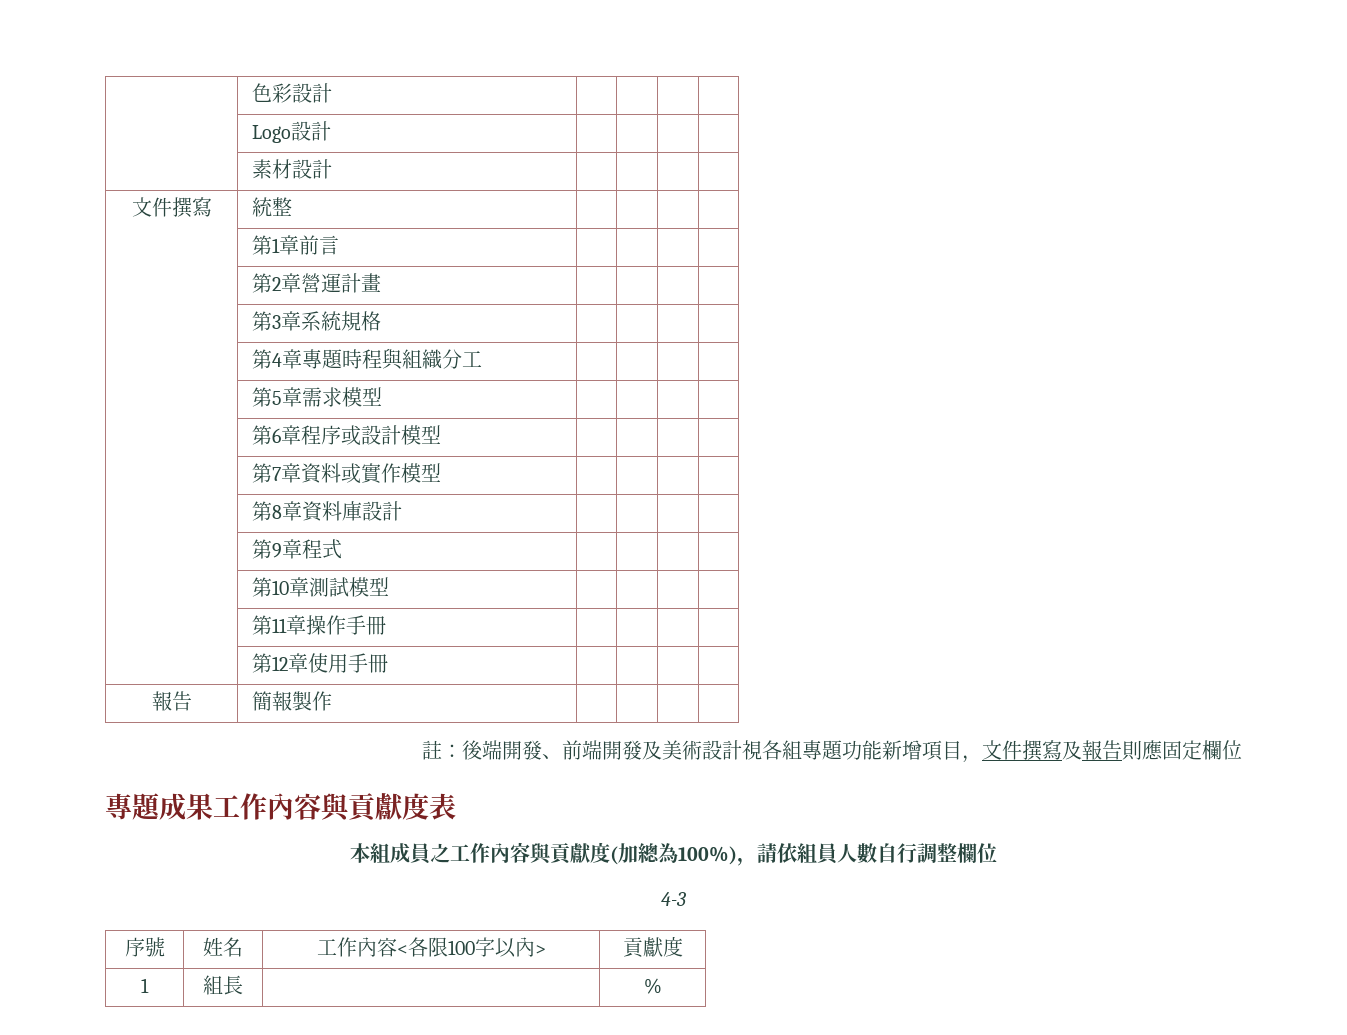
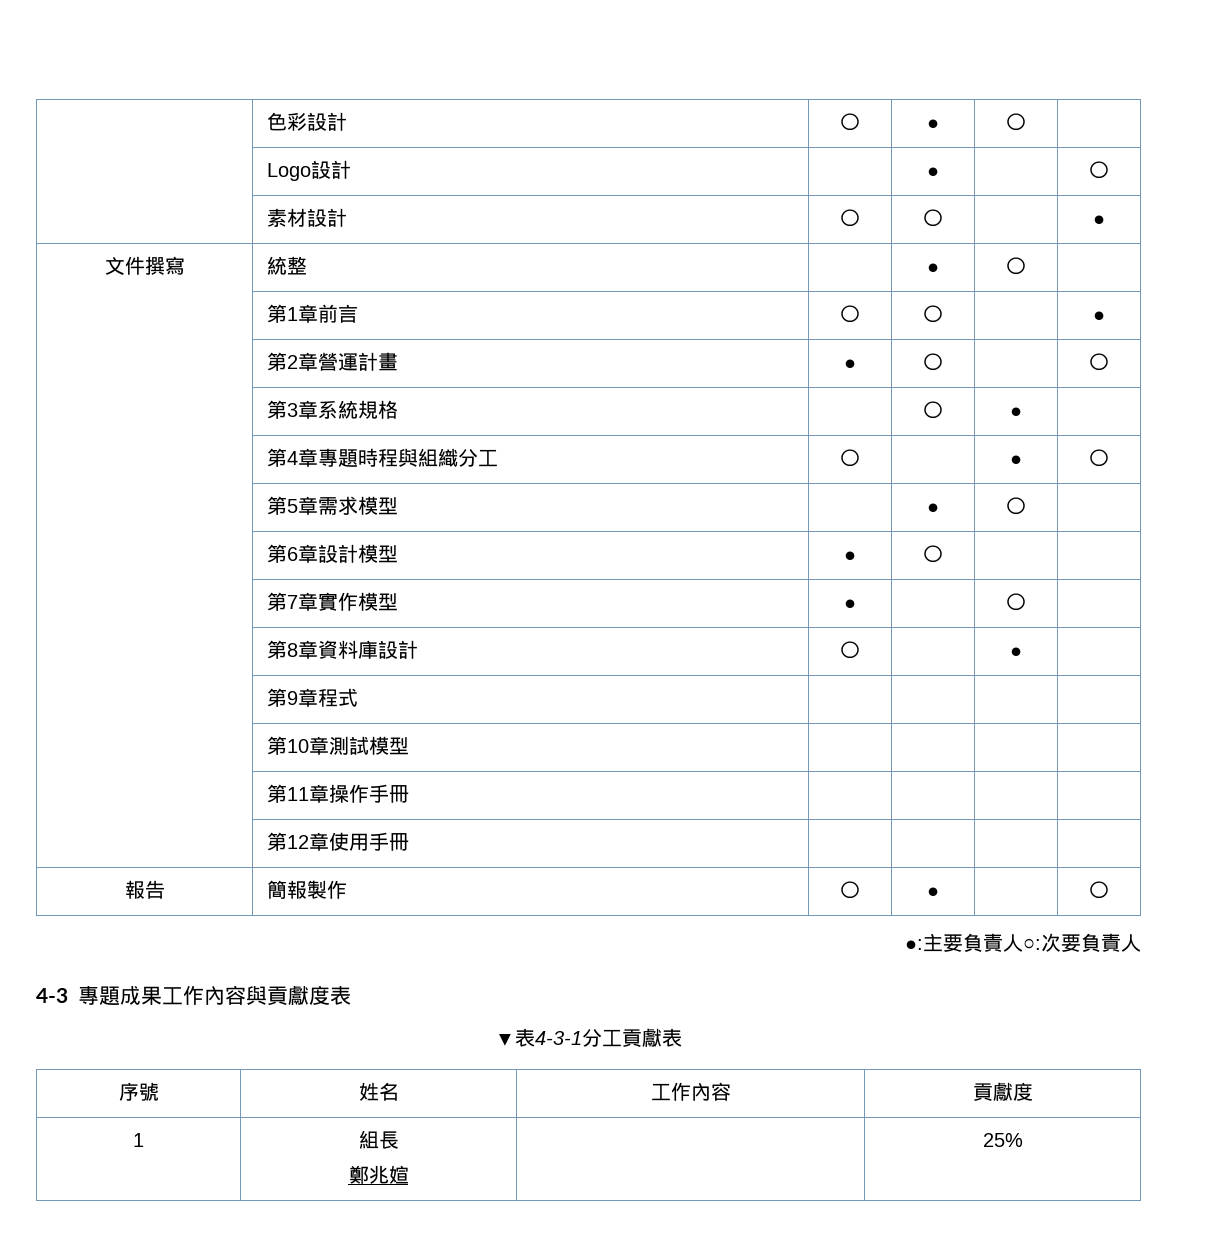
- | 色彩設計 | | | |
+ | 色彩設計 | 〇 | ● | 〇 |
- | Logo設計 | | | |
+ | Logo設計 | | ● | | 〇
- | 素材設計 | | | |
+ | 素材設計 | 〇 | 〇 | | ●
- 文件撰寫 | 統整 | | | |
+ 文件撰寫 | 統整 | | ● | 〇 |
- | 第1章前言 | | | |
+ | 第1章前言 | 〇 | 〇 | | ●
- | 第2章營運計畫 | | | |
+ | 第2章營運計畫 | ● | 〇 | | 〇
- | 第3章系統規格 | | | |
+ | 第3章系統規格 | | 〇 | ● |
- | 第4章專題時程與組織分工 | | | |
+ | 第4章專題時程與組織分工 | 〇 | | ● | 〇
- | 第5章需求模型 | | | |
+ | 第5章需求模型 | | ● | 〇 |
- | 第6章程序或設計模型 | | | |
+ | 第6章設計模型 | ● | 〇 | |
- | 第7章資料或實作模型 | | | |
+ | 第7章實作模型 | ● | | 〇 |
- | 第8章資料庫設計 | | | |
+ | 第8章資料庫設計 | 〇 | | ● |
- 報告 | 簡報製作 | | | |
- 註：後端開發、前端開發及美術設計視各組專題功能新增項目，文件撰寫及報告則應固定欄位
- 專題成果工作內容與貢獻度表
+ 報告 | 簡報製作 | 〇 | ● | | 〇
+ ●:主要負責人○:次要負責人
+ 4-3專題成果工作內容與貢獻度表
- 本組成員之工作內容與貢獻度(加總為100%)，請依組員人數自行調整欄位
- 4-3
+ ▼表4-3-1分工貢獻表
- 序號 | 姓名 | 工作內容<各限100字以內> | 貢獻度
+ 序號 | 姓名 | 工作內容 | 貢獻度
- 1 | 組長 | | %
+ 1 | 組長
+ 鄭兆媗 | | 25%

